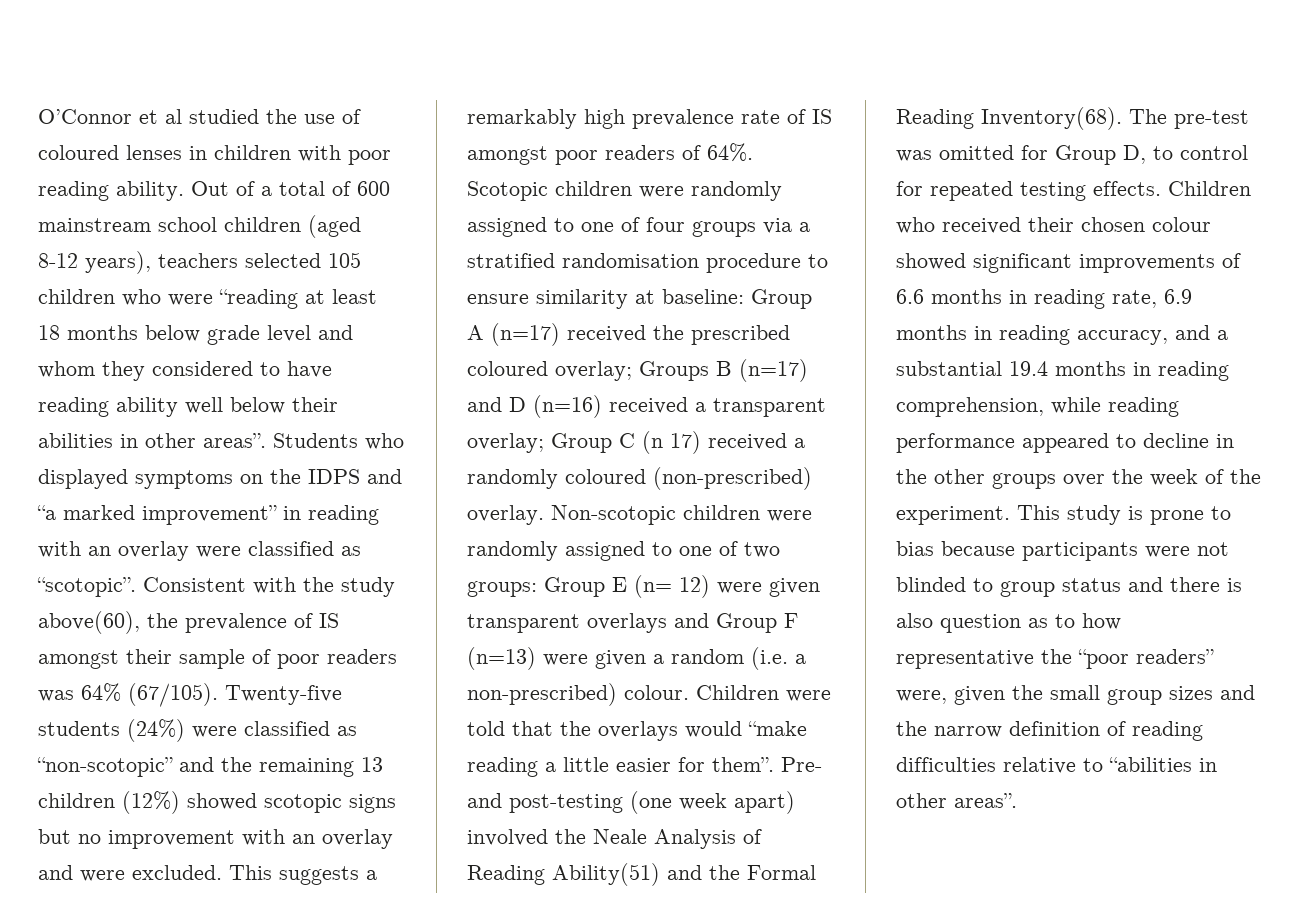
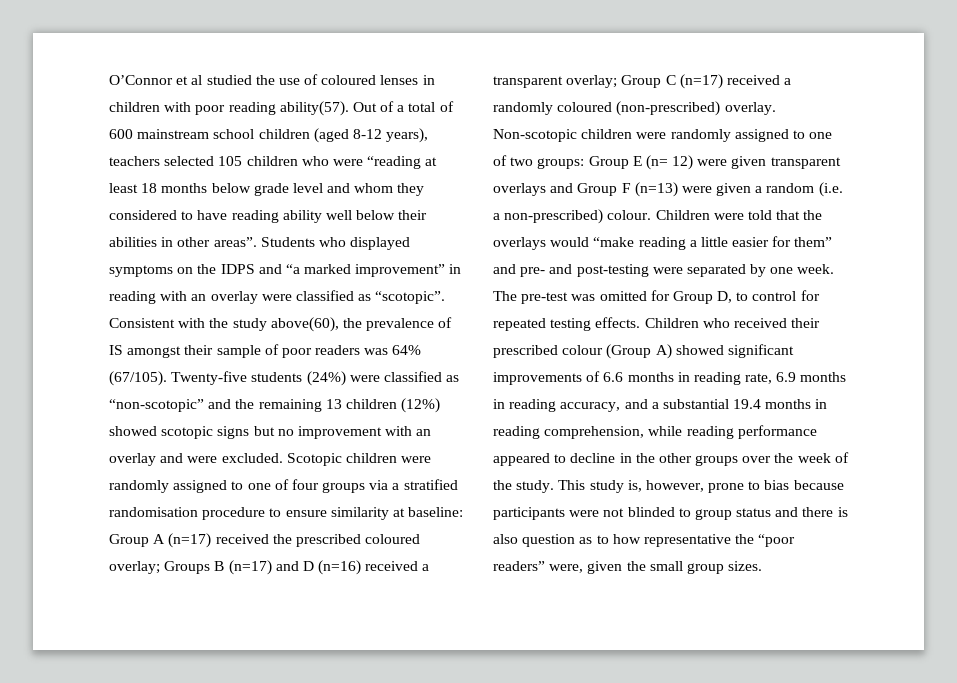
- O’Connor et al studied the use of coloured lenses in children with poor reading ability.
+ O’Connor et al studied the use of coloured lenses in children with poor reading ability(57).
- This suggests a remarkably high prevalence rate of IS amongst poor readers of 64%.
- Scotopic children were randomly assigned to one of four groups via a stratified randomisation procedure to ensure similarity at baseline: Group A (n=17) received the prescribed coloured overlay; Groups B (n=17) and D (n=16) received a transparent overlay; Group C (n 17) received a randomly coloured (non-prescribed) overlay.
+ Scotopic children were randomly assigned to one of four groups via a stratified randomisation procedure to ensure similarity at baseline: Group A (n=17) received the prescribed coloured overlay; Groups B (n=17) and D (n=16) received a transparent overlay; Group C (n=17) received a randomly coloured (non-prescribed) overlay.
- Children were told that the overlays would “make reading a little easier for them”. Pre- and post-testing (one week apart) involved the Neale Analysis of Reading Ability(51) and the Formal Reading Inventory(68).
+ Children were told that the overlays would “make reading a little easier for them” and pre- and post-testing were separated by one week.
- Children who received their chosen colour showed significant improvements of 6.6 months in reading rate, 6.9 months in reading accuracy, and a substantial 19.4 months in reading comprehension, while reading performance appeared to decline in the other groups over the week of the experiment.
+ Children who received their prescribed colour (Group A) showed significant improvements of 6.6 months in reading rate, 6.9 months in reading accuracy, and a substantial 19.4 months in reading comprehension, while reading performance appeared to decline in the other groups over the week of the study.
- This study is prone to bias because participants were not blinded to group status and there is also question as to how representative the “poor readers” were, given the small group sizes and the narrow definition of reading difficulties relative to “abilities in other areas”.
+ This study is, however, prone to bias because participants were not blinded to group status and there is also question as to how representative the “poor readers” were, given the small group sizes.

